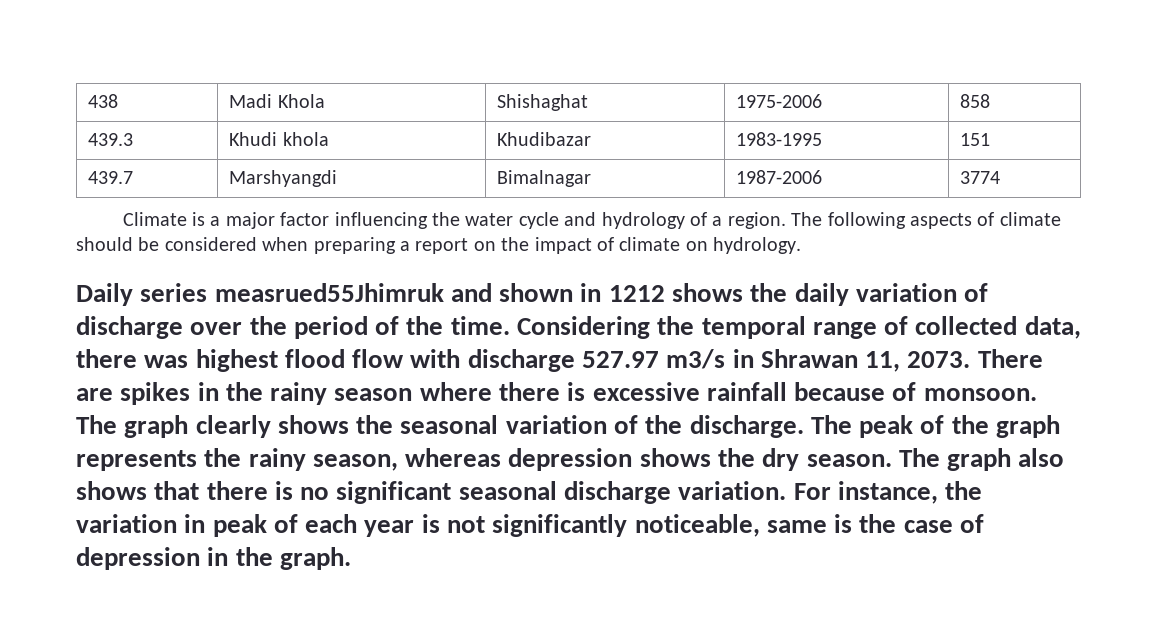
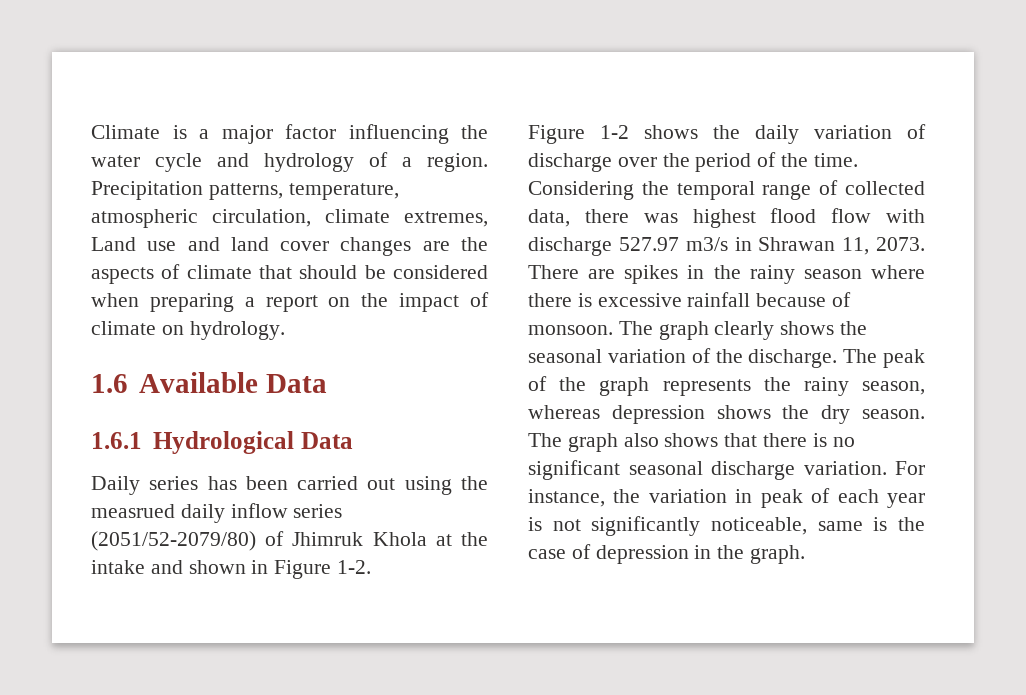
- 438 | Madi Khola | Shishaghat | 1975-2006 | 858
- 439.3 | Khudi khola | Khudibazar | 1983-1995 | 151
- 439.7 | Marshyangdi | Bimalnagar | 1987-2006 | 3774
- The following aspects of climate should be considered when preparing a report on the impact of climate on hydrology.
+ Precipitation patterns, temperature, atmospheric circulation, climate extremes, Land use and land cover changes are the aspects of climate that should be considered when preparing a report on the impact of climate on hydrology.
- Daily series measrued55Jhimruk and shown in 1212 shows the daily variation of discharge over the period of the time.
+ 1.6 Available Data
+ 1.6.1 Hydrological Data
+ Daily series has been carried out using the measrued daily inflow series (2051/52-2079/80) of Jhimruk Khola at the intake and shown in Figure 1-2.
+ Figure 1-2 shows the daily variation of discharge over the period of the time.

